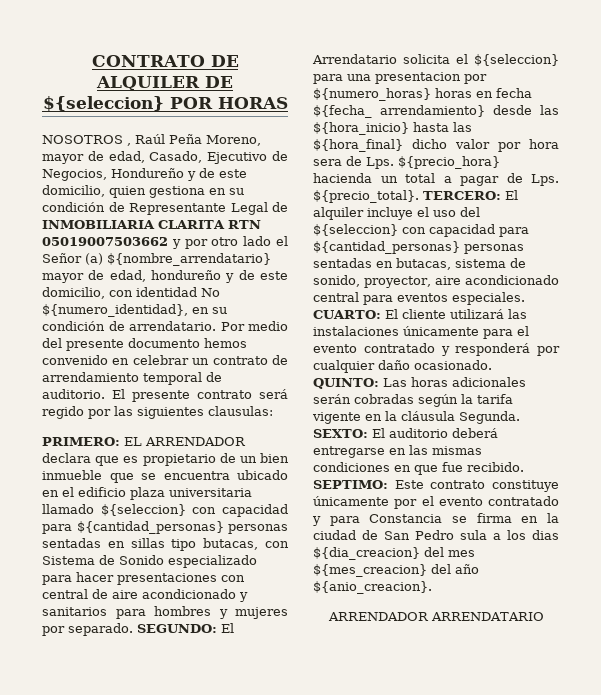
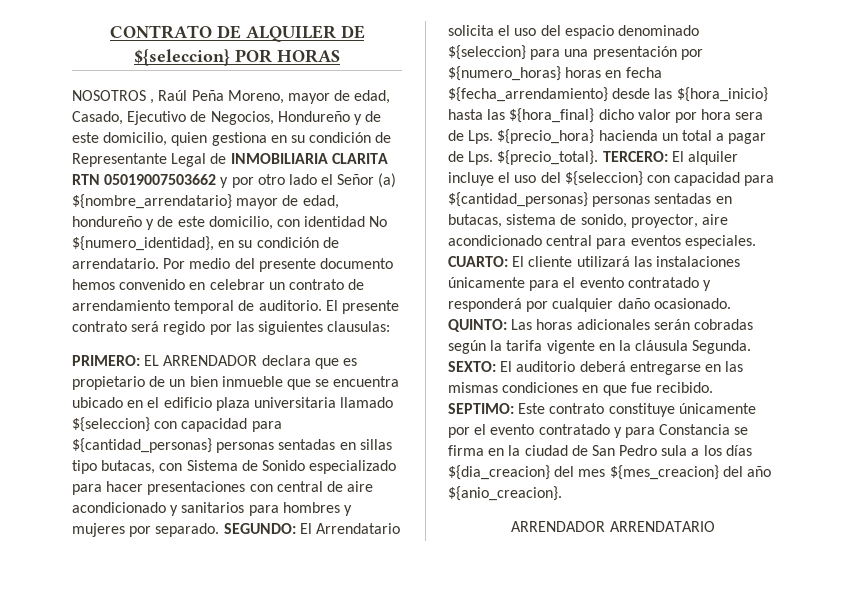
- SEGUNDO: El Arrendatario solicita el ${seleccion} para una presentacion por ${numero_horas} horas en fecha ${fecha_ arrendamiento} desde las ${hora_inicio} hasta las ${hora_final} dicho valor por hora sera de Lps. ${precio_hora} hacienda un total a pagar de Lps. ${precio_total}.
+ SEGUNDO: El Arrendatario solicita el uso del espacio denominado ${seleccion} para una presentación por ${numero_horas} horas en fecha ${fecha_arrendamiento} desde las ${hora_inicio} hasta las ${hora_final} dicho valor por hora sera de Lps. ${precio_hora} hacienda un total a pagar de Lps. ${precio_total}.
- SEPTIMO: Este contrato constituye únicamente por el evento contratado y para Constancia se firma en la ciudad de San Pedro sula a los dias ${dia_creacion} del mes ${mes_creacion} del año ${anio_creacion}.
+ SEPTIMO: Este contrato constituye únicamente por el evento contratado y para Constancia se firma en la ciudad de San Pedro sula a los días ${dia_creacion} del mes ${mes_creacion} del año ${anio_creacion}.

